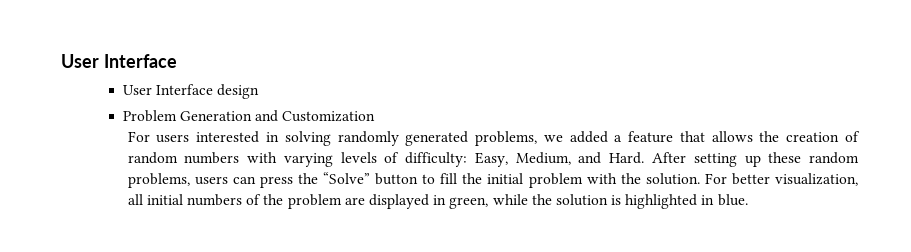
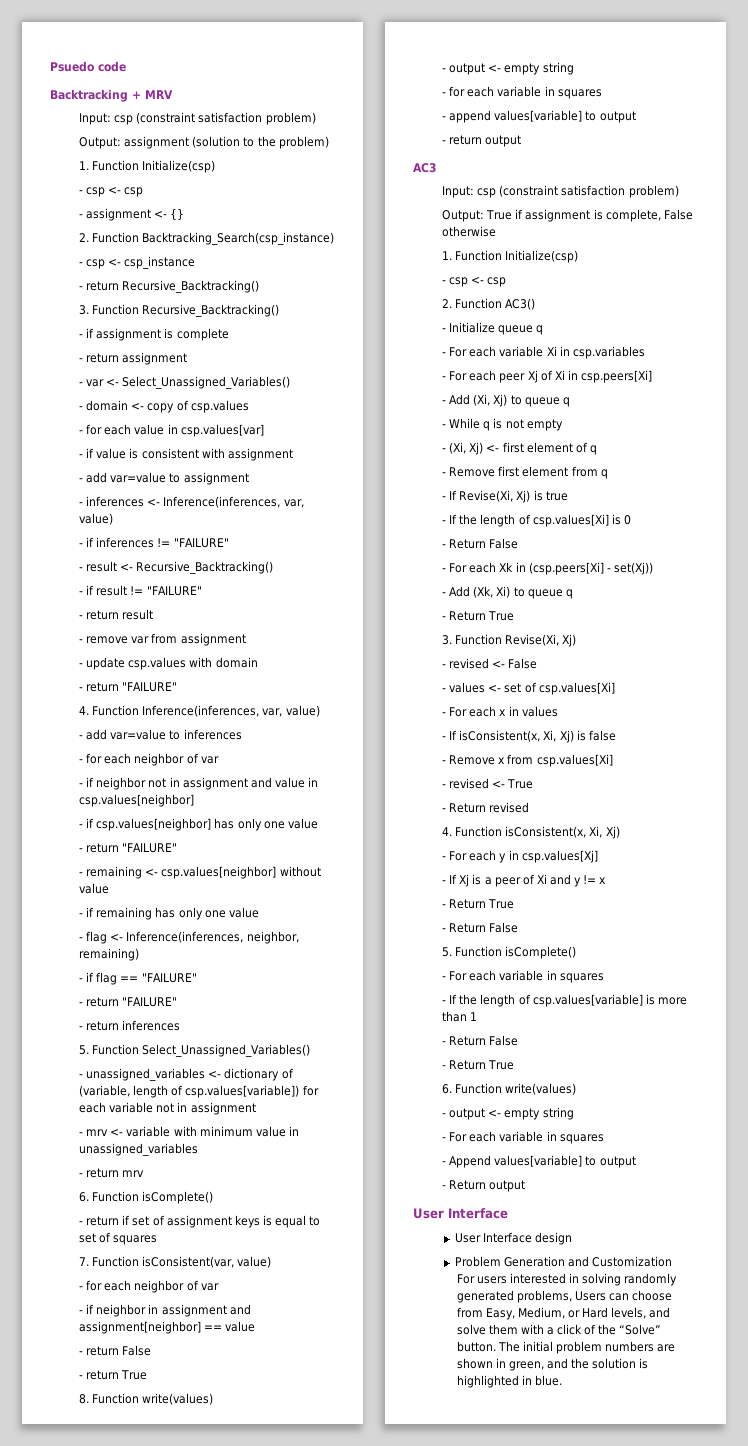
+ Psuedo code
+ Backtracking + MRV
+ Input: csp (constraint satisfaction problem)
+ Output: assignment (solution to the problem)
+ 1. Function Initialize(csp)
+ - csp <- csp
+ - assignment <- {}
+ 2. Function Backtracking_Search(csp_instance)
+ - csp <- csp_instance
+ - return Recursive_Backtracking()
+ 3. Function Recursive_Backtracking()
+ - if assignment is complete
+ - return assignment
+ - var <- Select_Unassigned_Variables()
+ - domain <- copy of csp.values
+ - for each value in csp.values[var]
+ - if value is consistent with assignment
+ - add var=value to assignment
+ - inferences <- Inference(inferences, var, value)
+ - if inferences != "FAILURE"
+ - result <- Recursive_Backtracking()
+ - if result != "FAILURE"
+ - return result
+ - remove var from assignment
+ - update csp.values with domain
+ - return "FAILURE"
+ 4. Function Inference(inferences, var, value)
+ - add var=value to inferences
+ - for each neighbor of var
+ - if neighbor not in assignment and value in csp.values[neighbor]
+ - if csp.values[neighbor] has only one value
+ - return "FAILURE"
+ - remaining <- csp.values[neighbor] without value
+ - if remaining has only one value
+ - flag <- Inference(inferences, neighbor, remaining)
+ - if flag == "FAILURE"
+ - return "FAILURE"
+ - return inferences
+ 5. Function Select_Unassigned_Variables()
+ - unassigned_variables <- dictionary of (variable, length of csp.values[variable]) for each variable not in assignment
+ - mrv <- variable with minimum value in unassigned_variables
+ - return mrv
+ 6. Function isComplete()
+ - return if set of assignment keys is equal to set of squares
+ 7. Function isConsistent(var, value)
+ - for each neighbor of var
+ - if neighbor in assignment and assignment[neighbor] == value
+ - return False
+ - return True
+ 8. Function write(values)
+ - output <- empty string
+ - for each variable in squares
+ - append values[variable] to output
+ - return output
+ AC3
+ Input: csp (constraint satisfaction problem)
+ Output: True if assignment is complete, False otherwise
+ 1. Function Initialize(csp)
+ - csp <- csp
+ 2. Function AC3()
+ - Initialize queue q
+ - For each variable Xi in csp.variables
+ - For each peer Xj of Xi in csp.peers[Xi]
+ - Add (Xi, Xj) to queue q
+ - While q is not empty
+ - (Xi, Xj) <- first element of q
+ - Remove first element from q
+ - If Revise(Xi, Xj) is true
+ - If the length of csp.values[Xi] is 0
+ - Return False
+ - For each Xk in (csp.peers[Xi] - set(Xj))
+ - Add (Xk, Xi) to queue q
+ - Return True
+ 3. Function Revise(Xi, Xj)
+ - revised <- False
+ - values <- set of csp.values[Xi]
+ - For each x in values
+ - If isConsistent(x, Xi, Xj) is false
+ - Remove x from csp.values[Xi]
+ - revised <- True
+ - Return revised
+ 4. Function isConsistent(x, Xi, Xj)
+ - For each y in csp.values[Xj]
+ - If Xj is a peer of Xi and y != x
+ - Return True
+ - Return False
+ 5. Function isComplete()
+ - For each variable in squares
+ - If the length of csp.values[variable] is more than 1
+ - Return False
+ - Return True
+ 6. Function write(values)
+ - output <- empty string
+ - For each variable in squares
+ - Append values[variable] to output
+ - Return output
- For users interested in solving randomly generated problems, we added a feature that allows the creation of random numbers with varying levels of difficulty: Easy, Medium, and Hard. After setting up these random problems, users can press the “Solve” button to fill the initial problem with the solution. For better visualization, all initial numbers of the problem are displayed in green, while the solution is highlighted in blue.
+ For users interested in solving randomly generated problems, Users can choose from Easy, Medium, or Hard levels, and solve them with a click of the “Solve” button. The initial problem numbers are shown in green, and the solution is highlighted in blue.

